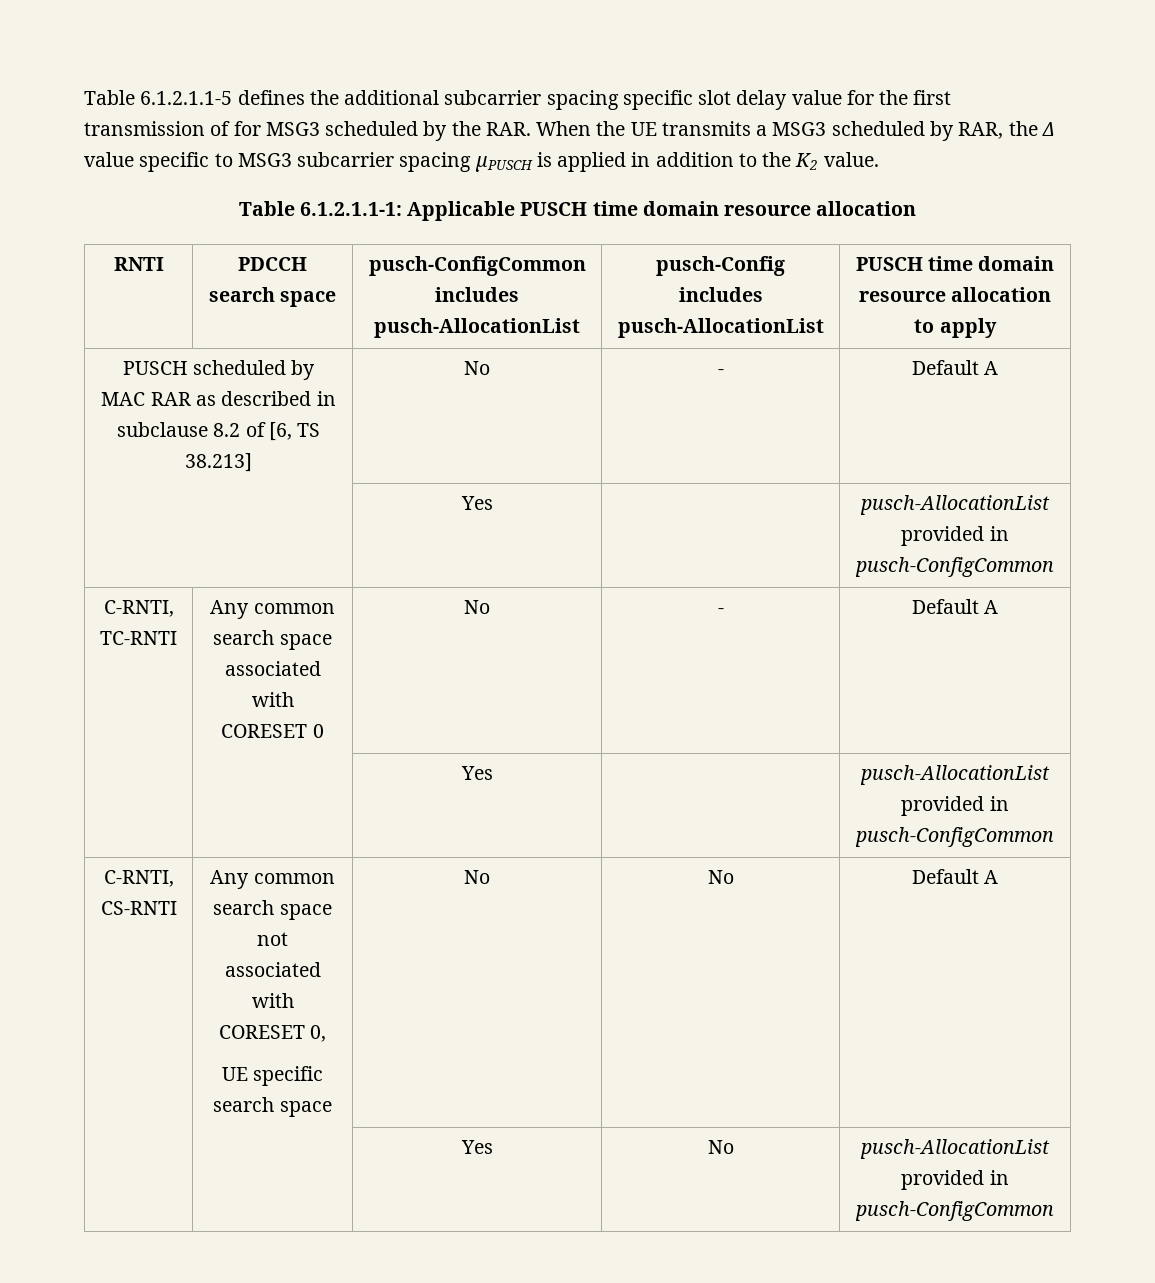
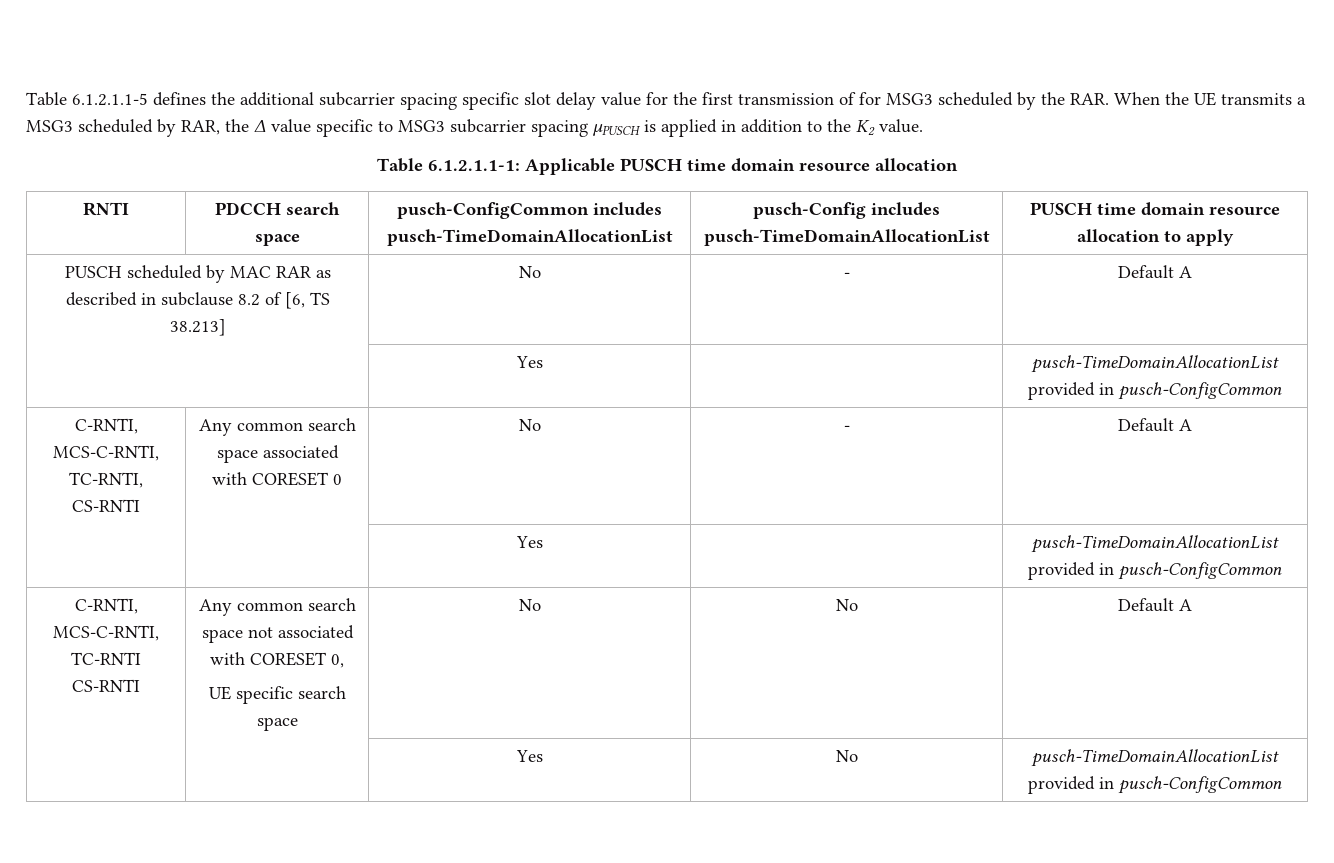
- RNTI | PDCCH search space | pusch-ConfigCommon includes pusch-AllocationList | pusch-Config includes pusch-AllocationList | PUSCH time domain resource allocation to apply
+ RNTI | PDCCH search space | pusch-ConfigCommon includes pusch-TimeDomainAllocationList | pusch-Config includes pusch-TimeDomainAllocationList | PUSCH time domain resource allocation to apply
  PUSCH scheduled by MAC RAR as described in subclause 8.2 of [6, TS 38.213] | No | - | Default A
- | Yes | | pusch-AllocationList provided in pusch-ConfigCommon
- C-RNTI, TC-RNTI | Any common search space associated with CORESET 0 | No | - | Default A
+ | Yes | | pusch-TimeDomainAllocationList provided in pusch-ConfigCommon
+ C-RNTI, MCS-C-RNTI, TC-RNTI, CS-RNTI | Any common search space associated with CORESET 0 | No | - | Default A
- | | Yes | | pusch-AllocationList provided in pusch-ConfigCommon
- C-RNTI, CS-RNTI | Any common search space not associated with CORESET 0,
+ | | Yes | | pusch-TimeDomainAllocationList provided in pusch-ConfigCommon
+ C-RNTI, MCS-C-RNTI, TC-RNTI CS-RNTI | Any common search space not associated with CORESET 0,
- | | Yes | No | pusch-AllocationList provided in pusch-ConfigCommon
+ | | Yes | No | pusch-TimeDomainAllocationList provided in pusch-ConfigCommon

